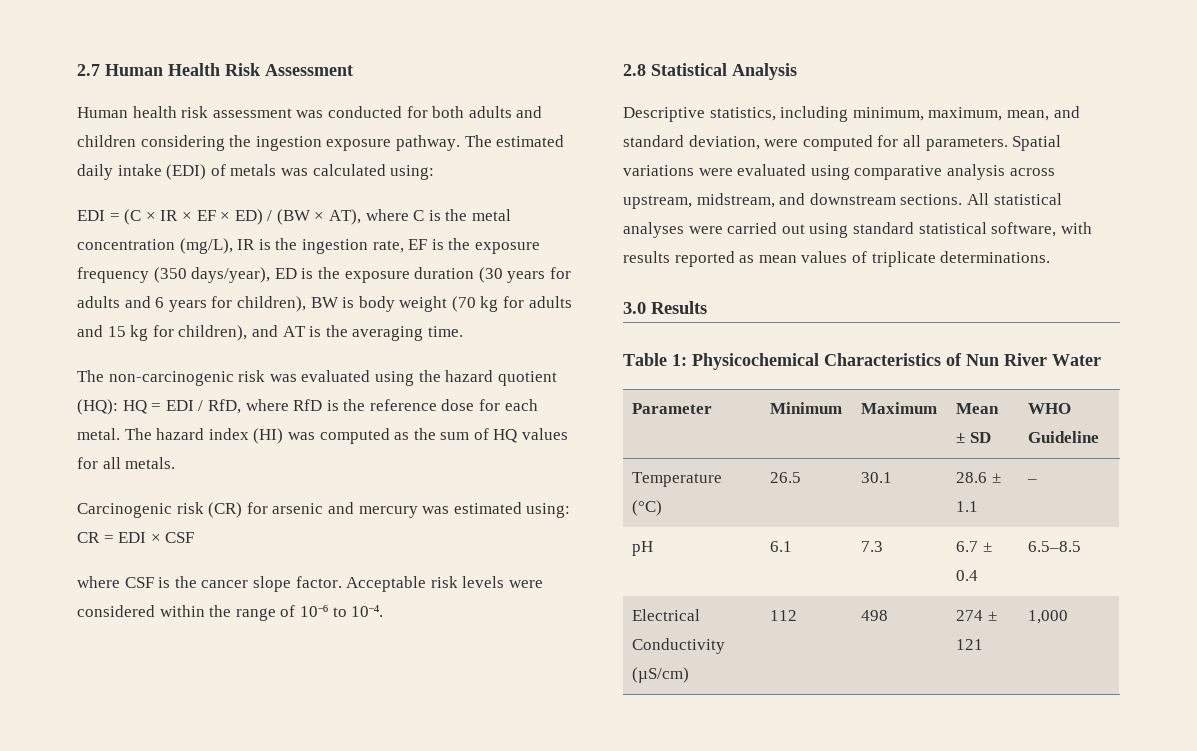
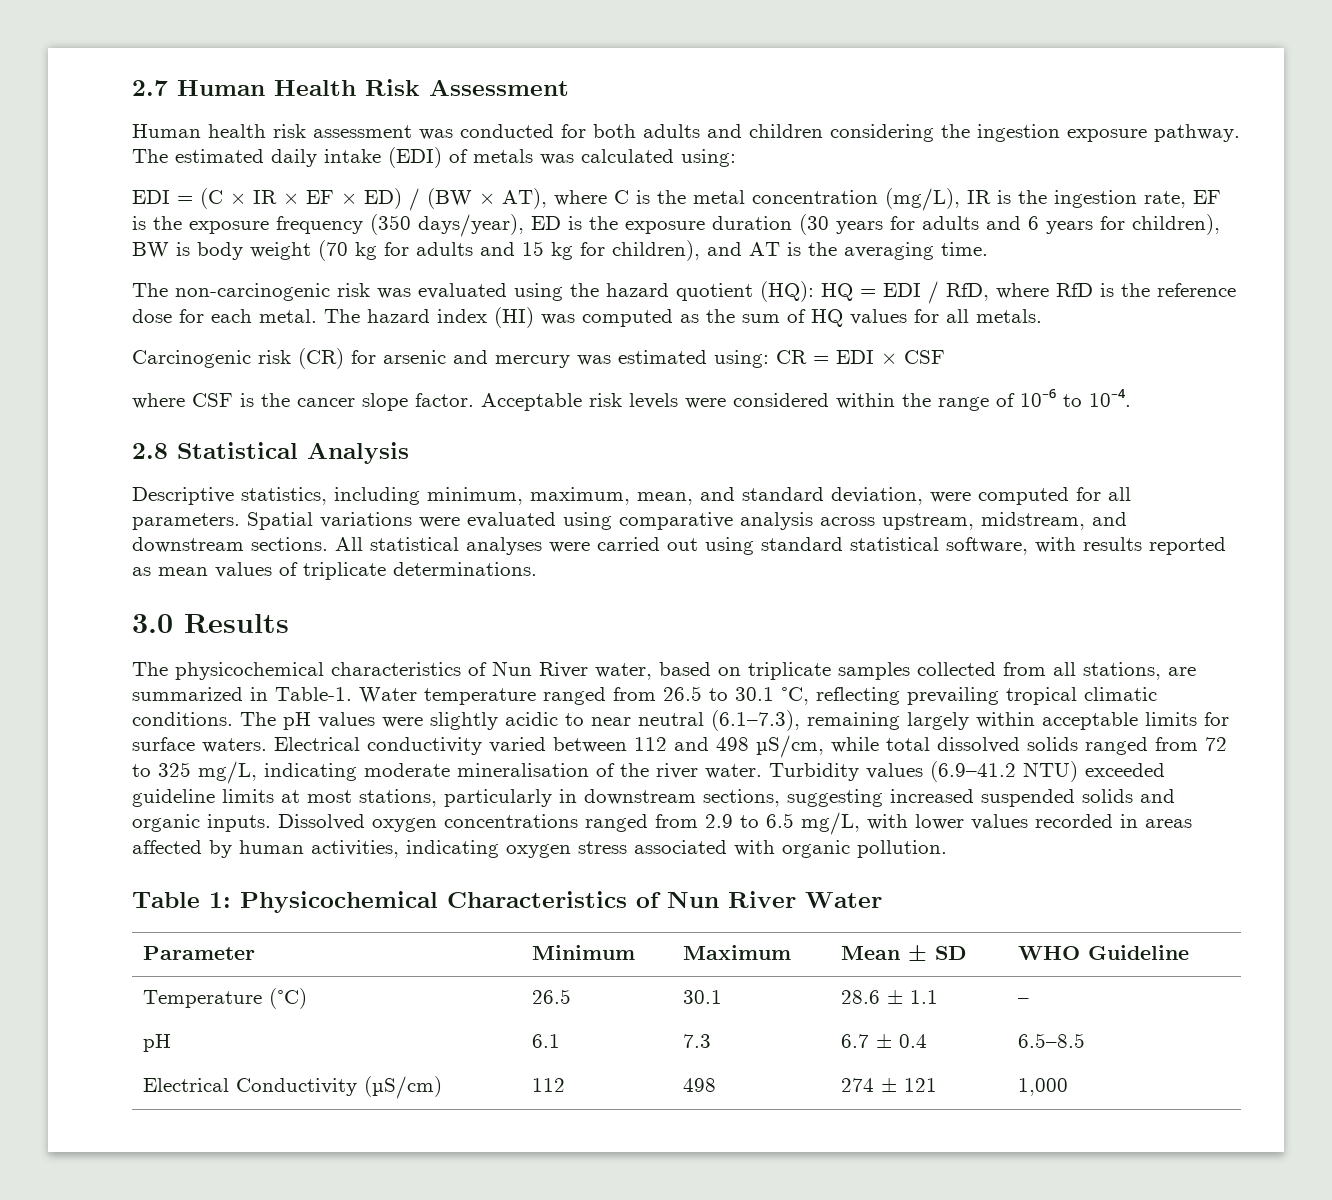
+ The physicochemical characteristics of Nun River water, based on triplicate samples collected from all stations, are summarized in Table-1. Water temperature ranged from 26.5 to 30.1 °C, reflecting prevailing tropical climatic conditions. The pH values were slightly acidic to near neutral (6.1–7.3), remaining largely within acceptable limits for surface waters. Electrical conductivity varied between 112 and 498 µS/cm, while total dissolved solids ranged from 72 to 325 mg/L, indicating moderate mineralisation of the river water. Turbidity values (6.9–41.2 NTU) exceeded guideline limits at most stations, particularly in downstream sections, suggesting increased suspended solids and organic inputs. Dissolved oxygen concentrations ranged from 2.9 to 6.5 mg/L, with lower values recorded in areas affected by human activities, indicating oxygen stress associated with organic pollution.

